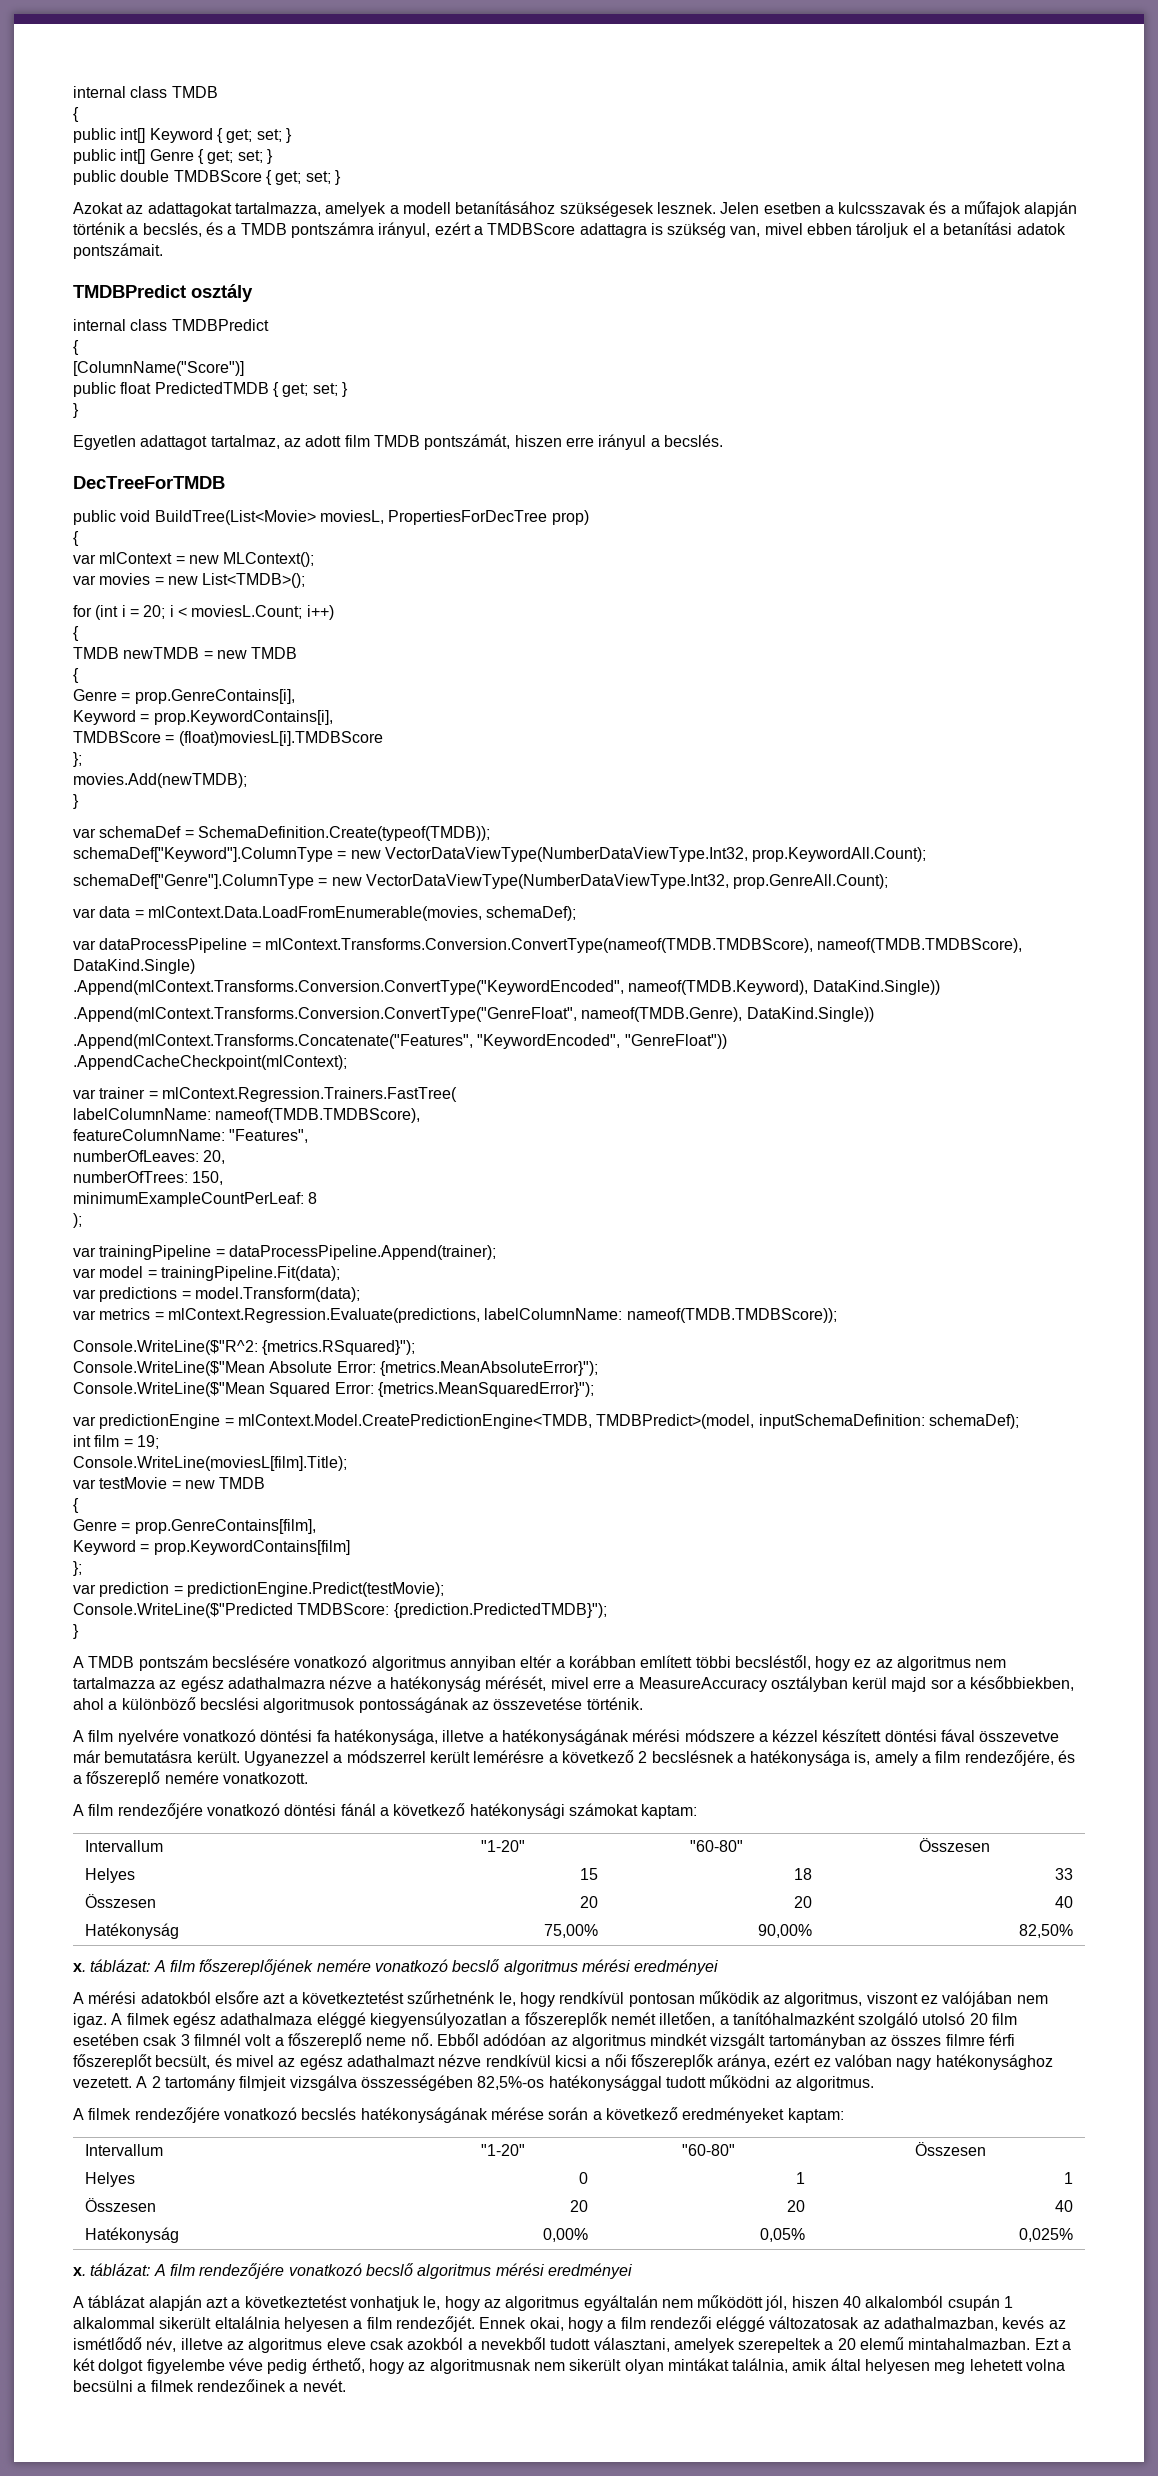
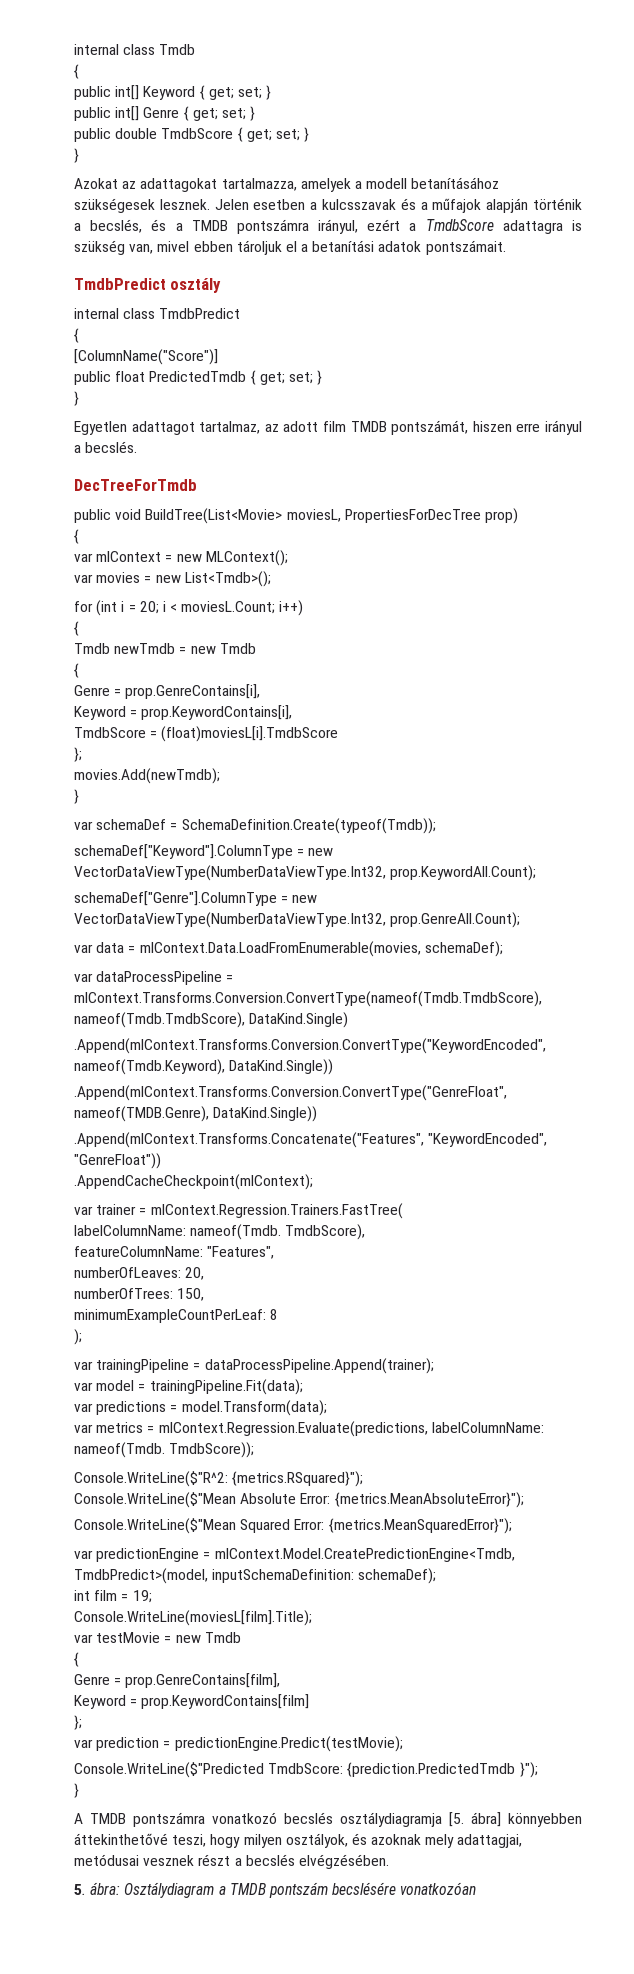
- internal class TMDB
+ internal class Tmdb
- public double TMDBScore { get; set; }
+ public double TmdbScore { get; set; }
+ }
- Jelen esetben a kulcsszavak és a műfajok alapján történik a becslés, és a TMDB pontszámra irányul, ezért a TMDBScore adattagra is szükség van, mivel ebben tároljuk el a betanítási adatok pontszámait.
+ Jelen esetben a kulcsszavak és a műfajok alapján történik a becslés, és a TMDB pontszámra irányul, ezért a TmdbScore adattagra is szükség van, mivel ebben tároljuk el a betanítási adatok pontszámait.
- TMDBPredict osztály
+ TmdbPredict osztály
- internal class TMDBPredict
+ internal class TmdbPredict
- public float PredictedTMDB { get; set; }
+ public float PredictedTmdb { get; set; }
- DecTreeForTMDB
+ DecTreeForTmdb
- var movies = new List<TMDB>();
+ var movies = new List<Tmdb>();
- TMDB newTMDB = new TMDB
+ Tmdb newTmdb = new Tmdb
- TMDBScore = (float)moviesL[i].TMDBScore
+ TmdbScore = (float)moviesL[i].TmdbScore
  };
- movies.Add(newTMDB);
+ movies.Add(newTmdb);
- var schemaDef = SchemaDefinition.Create(typeof(TMDB));
+ var schemaDef = SchemaDefinition.Create(typeof(Tmdb));
- var dataProcessPipeline = mlContext.Transforms.Conversion.ConvertType(nameof(TMDB.TMDBScore), nameof(TMDB.TMDBScore), DataKind.Single)
+ var dataProcessPipeline = mlContext.Transforms.Conversion.ConvertType(nameof(Tmdb.TmdbScore), nameof(Tmdb.TmdbScore), DataKind.Single)
- .Append(mlContext.Transforms.Conversion.ConvertType("KeywordEncoded", nameof(TMDB.Keyword), DataKind.Single))
+ .Append(mlContext.Transforms.Conversion.ConvertType("KeywordEncoded", nameof(Tmdb.Keyword), DataKind.Single))
- labelColumnName: nameof(TMDB.TMDBScore),
+ labelColumnName: nameof(Tmdb. TmdbScore),
- var metrics = mlContext.Regression.Evaluate(predictions, labelColumnName: nameof(TMDB.TMDBScore));
+ var metrics = mlContext.Regression.Evaluate(predictions, labelColumnName: nameof(Tmdb. TmdbScore));
- var predictionEngine = mlContext.Model.CreatePredictionEngine<TMDB, TMDBPredict>(model, inputSchemaDefinition: schemaDef);
+ var predictionEngine = mlContext.Model.CreatePredictionEngine<Tmdb, TmdbPredict>(model, inputSchemaDefinition: schemaDef);
- var testMovie = new TMDB
+ var testMovie = new Tmdb
- Console.WriteLine($"Predicted TMDBScore: {prediction.PredictedTMDB}");
+ Console.WriteLine($"Predicted TmdbScore: {prediction.PredictedTmdb }");
- A TMDB pontszám becslésére vonatkozó algoritmus annyiban eltér a korábban említett többi becsléstől, hogy ez az algoritmus nem tartalmazza az egész adathalmazra nézve a hatékonyság mérését, mivel erre a MeasureAccuracy osztályban kerül majd sor a későbbiekben, ahol a különböző becslési algoritmusok pontosságának az összevetése történik.
- A film nyelvére vonatkozó döntési fa hatékonysága, illetve a hatékonyságának mérési módszere a kézzel készített döntési fával összevetve már bemutatásra került. Ugyanezzel a módszerrel került lemérésre a következő 2 becslésnek a hatékonysága is, amely a film rendezőjére, és a főszereplő nemére vonatkozott.
- A film rendezőjére vonatkozó döntési fánál a következő hatékonysági számokat kaptam:
- Intervallum | "1-20" | "60-80" | Összesen
- Helyes | 15 | 18 | 33
- Összesen | 20 | 20 | 40
- Hatékonyság | 75,00% | 90,00% | 82,50%
- x. táblázat: A film főszereplőjének nemére vonatkozó becslő algoritmus mérési eredményei
- A mérési adatokból elsőre azt a következtetést szűrhetnénk le, hogy rendkívül pontosan működik az algoritmus, viszont ez valójában nem igaz. A filmek egész adathalmaza eléggé kiegyensúlyozatlan a főszereplők nemét illetően, a tanítóhalmazként szolgáló utolsó 20 film esetében csak 3 filmnél volt a főszereplő neme nő. Ebből adódóan az algoritmus mindkét vizsgált tartományban az összes filmre férfi főszereplőt becsült, és mivel az egész adathalmazt nézve rendkívül kicsi a női főszereplők aránya, ezért ez valóban nagy hatékonysághoz vezetett. A 2 tartomány filmjeit vizsgálva összességében 82,5%-os hatékonysággal tudott működni az algoritmus.
- A filmek rendezőjére vonatkozó becslés hatékonyságának mérése során a következő eredményeket kaptam:
- Intervallum | "1-20" | "60-80" | Összesen
- Helyes | 0 | 1 | 1
- Összesen | 20 | 20 | 40
- Hatékonyság | 0,00% | 0,05% | 0,025%
- x. táblázat: A film rendezőjére vonatkozó becslő algoritmus mérési eredményei
- A táblázat alapján azt a következtetést vonhatjuk le, hogy az algoritmus egyáltalán nem működött jól, hiszen 40 alkalomból csupán 1 alkalommal sikerült eltalálnia helyesen a film rendezőjét. Ennek okai, hogy a film rendezői eléggé változatosak az adathalmazban, kevés az ismétlődő név, illetve az algoritmus eleve csak azokból a nevekből tudott választani, amelyek szerepeltek a 20 elemű mintahalmazban. Ezt a két dolgot figyelembe véve pedig érthető, hogy az algoritmusnak nem sikerült olyan mintákat találnia, amik által helyesen meg lehetett volna becsülni a filmek rendezőinek a nevét.
+ A TMDB pontszámra vonatkozó becslés osztálydiagramja [5. ábra] könnyebben áttekinthetővé teszi, hogy milyen osztályok, és azoknak mely adattagjai, metódusai vesznek részt a becslés elvégzésében.
+ 5. ábra: Osztálydiagram a TMDB pontszám becslésére vonatkozóan

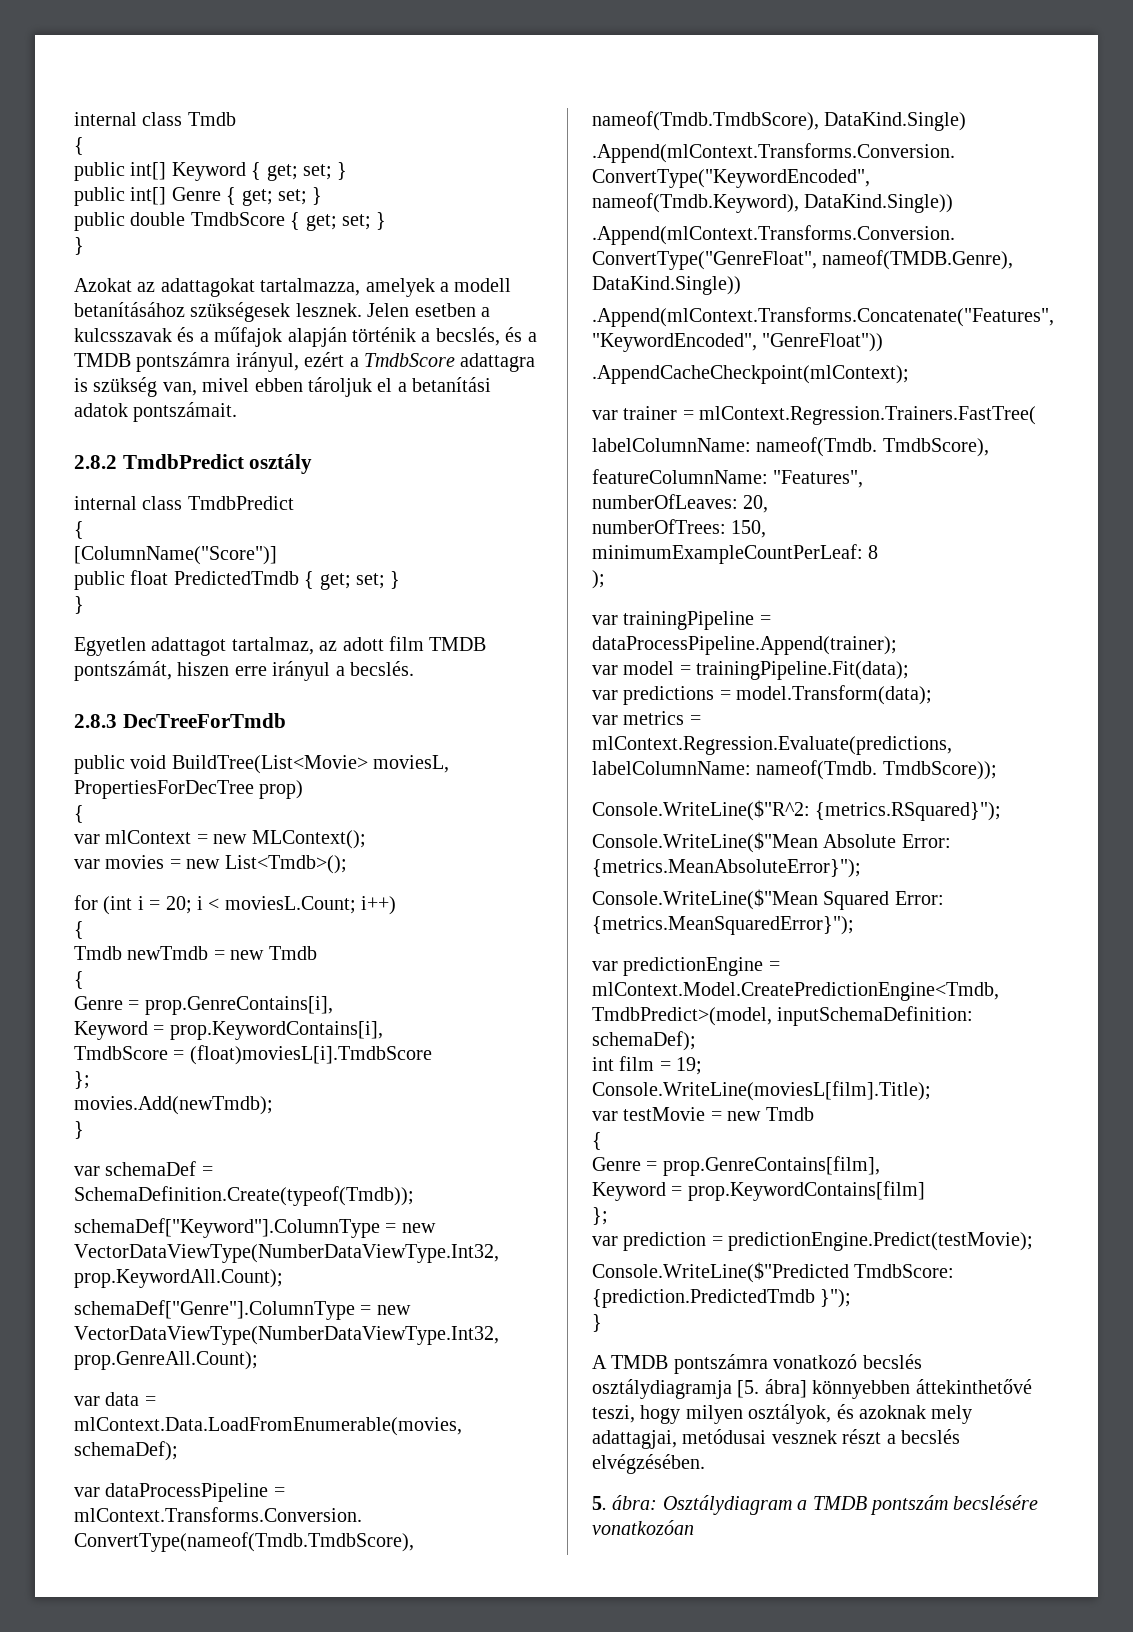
- TmdbPredict osztály
+ 2.8.2 TmdbPredict osztály
- DecTreeForTmdb
+ 2.8.3 DecTreeForTmdb

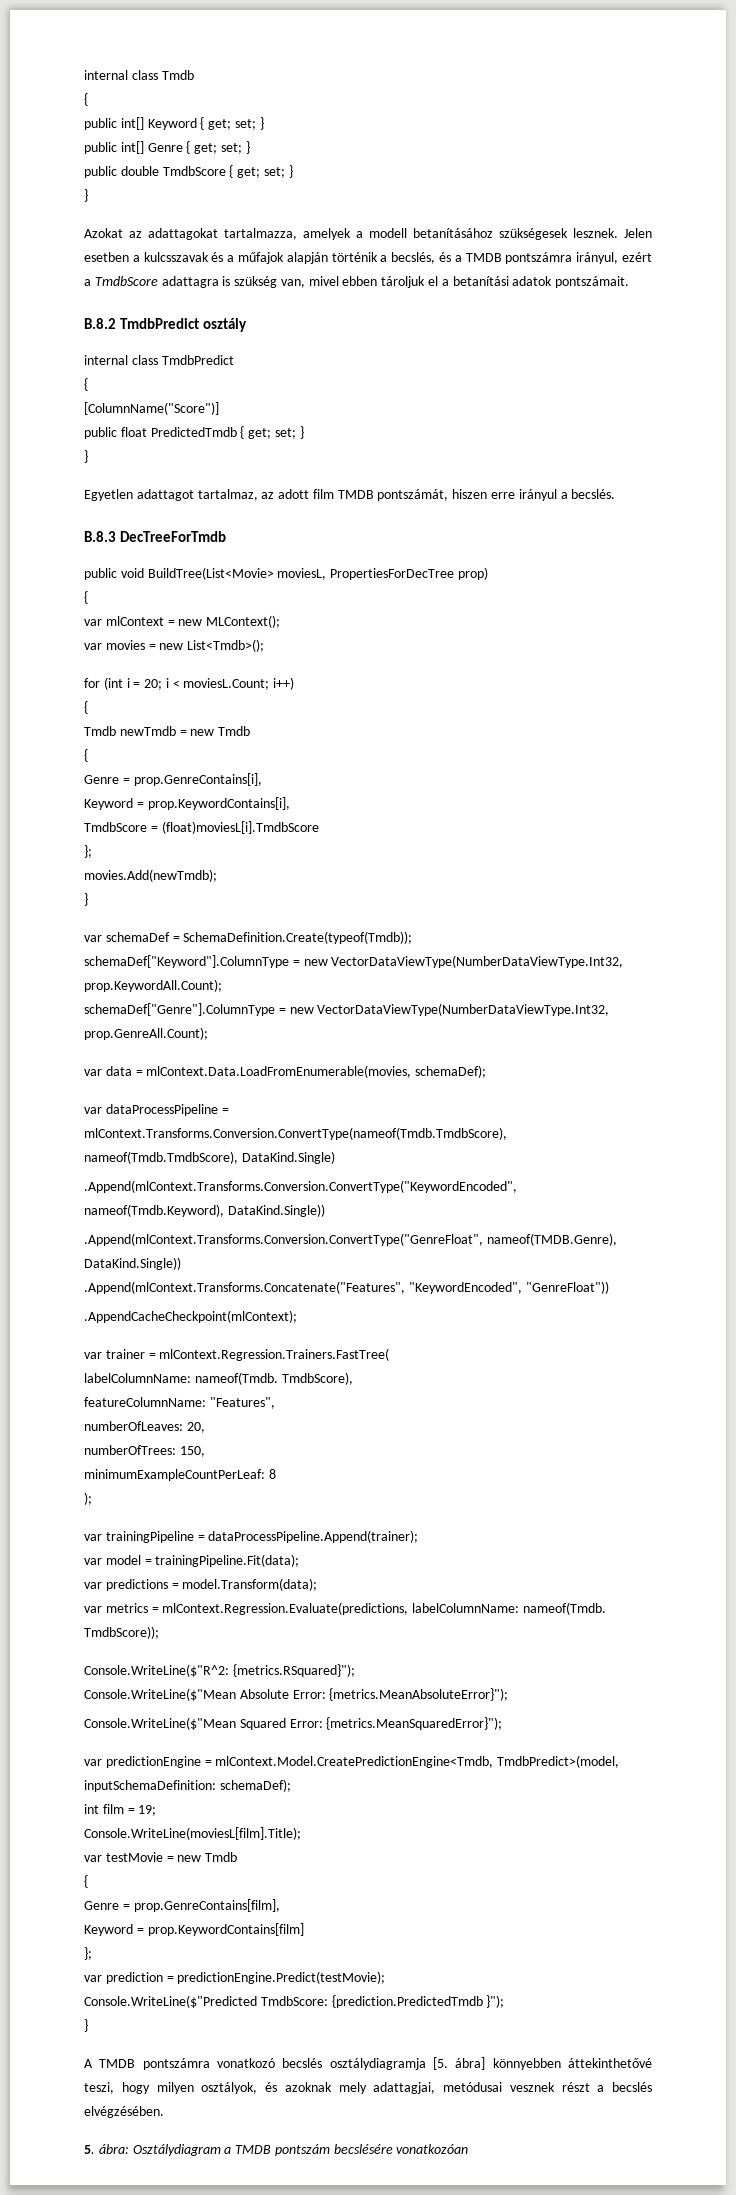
- 2.8.2 TmdbPredict osztály
+ B.8.2 TmdbPredict osztály
- 2.8.3 DecTreeForTmdb
+ B.8.3 DecTreeForTmdb

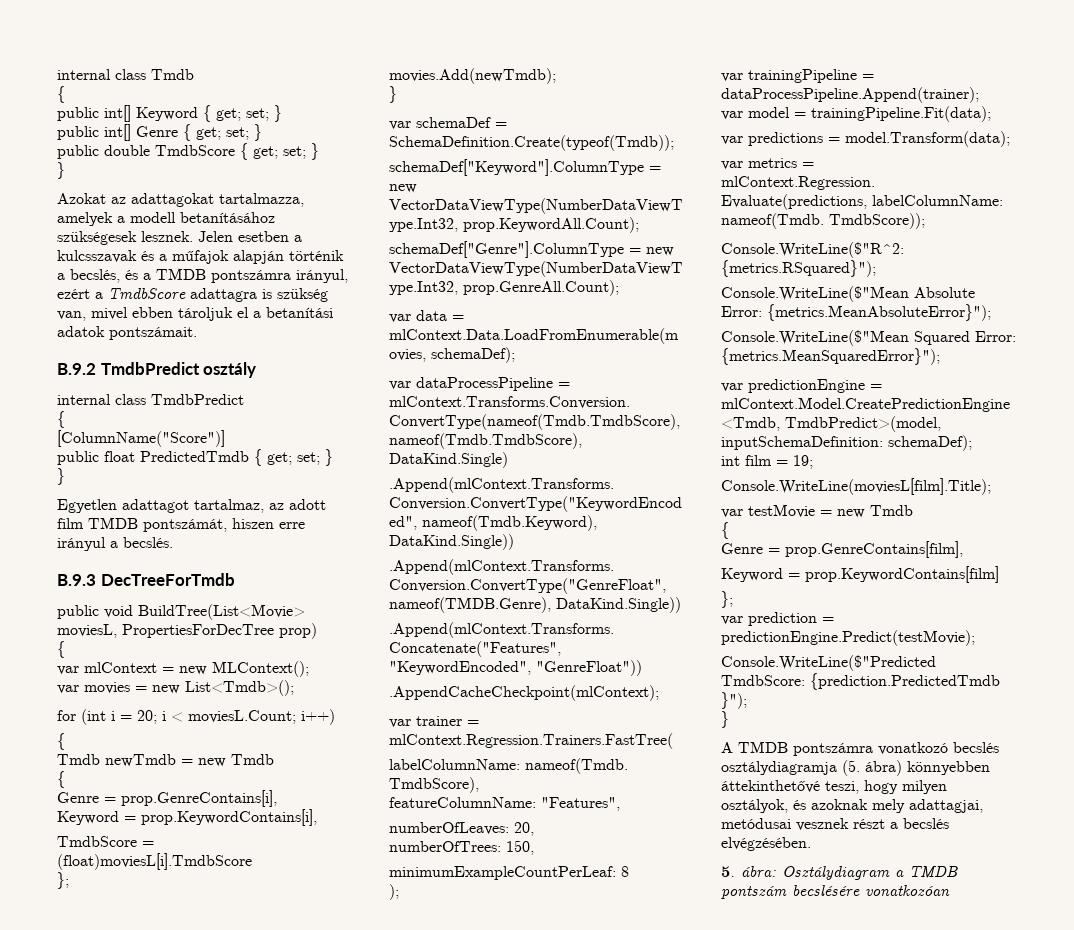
- B.8.2 TmdbPredict osztály
+ B.9.2 TmdbPredict osztály
- B.8.3 DecTreeForTmdb
+ B.9.3 DecTreeForTmdb
- A TMDB pontszámra vonatkozó becslés osztálydiagramja [5. ábra] könnyebben áttekinthetővé teszi, hogy milyen osztályok, és azoknak mely adattagjai, metódusai vesznek részt a becslés elvégzésében.
+ A TMDB pontszámra vonatkozó becslés osztálydiagramja (5. ábra) könnyebben áttekinthetővé teszi, hogy milyen osztályok, és azoknak mely adattagjai, metódusai vesznek részt a becslés elvégzésében.

